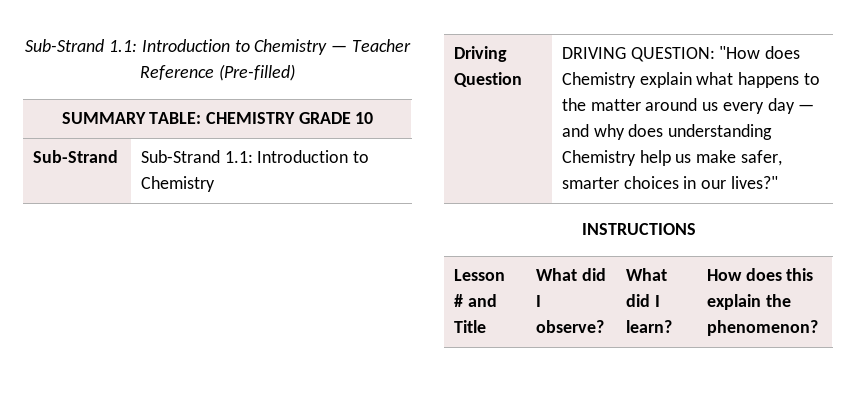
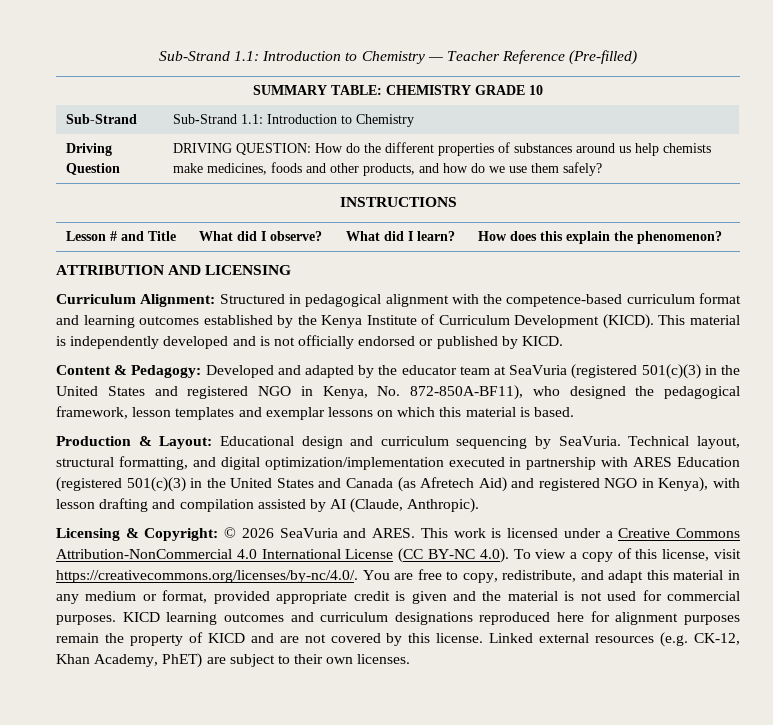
- Driving Question | DRIVING QUESTION: "How does Chemistry explain what happens to the matter around us every day — and why does understanding Chemistry help us make safer, smarter choices in our lives?"
+ Driving Question | DRIVING QUESTION: How do the different properties of substances around us help chemists make medicines, foods and other products, and how do we use them safely?
+ ATTRIBUTION AND LICENSING
+ Curriculum Alignment: Structured in pedagogical alignment with the competence-based curriculum format and learning outcomes established by the Kenya Institute of Curriculum Development (KICD). This material is independently developed and is not officially endorsed or published by KICD.
+ Content & Pedagogy: Developed and adapted by the educator team at SeaVuria (registered 501(c)(3) in the United States and registered NGO in Kenya, No. 872-850A-BF11), who designed the pedagogical framework, lesson templates and exemplar lessons on which this material is based.
+ Production & Layout: Educational design and curriculum sequencing by SeaVuria. Technical layout, structural formatting, and digital optimization/implementation executed in partnership with ARES Education (registered 501(c)(3) in the United States and Canada (as Afretech Aid) and registered NGO in Kenya), with lesson drafting and compilation assisted by AI (Claude, Anthropic).
+ Licensing & Copyright: © 2026 SeaVuria and ARES. This work is licensed under a Creative Commons Attribution-NonCommercial 4.0 International License (CC BY-NC 4.0). To view a copy of this license, visit https://creativecommons.org/licenses/by-nc/4.0/. You are free to copy, redistribute, and adapt this material in any medium or format, provided appropriate credit is given and the material is not used for commercial purposes. KICD learning outcomes and curriculum designations reproduced here for alignment purposes remain the property of KICD and are not covered by this license. Linked external resources (e.g. CK-12, Khan Academy, PhET) are subject to their own licenses.

